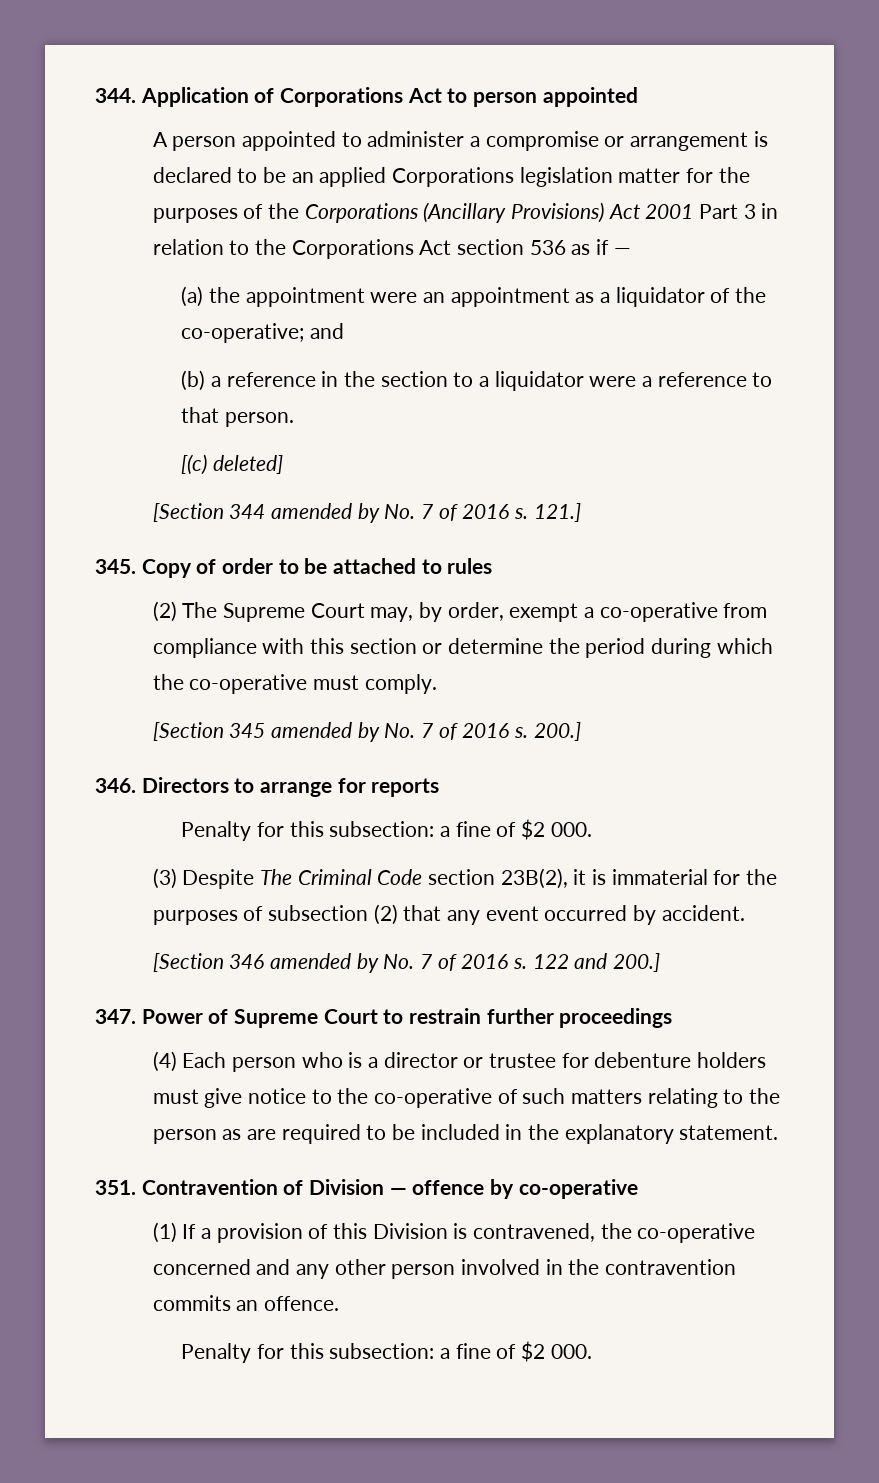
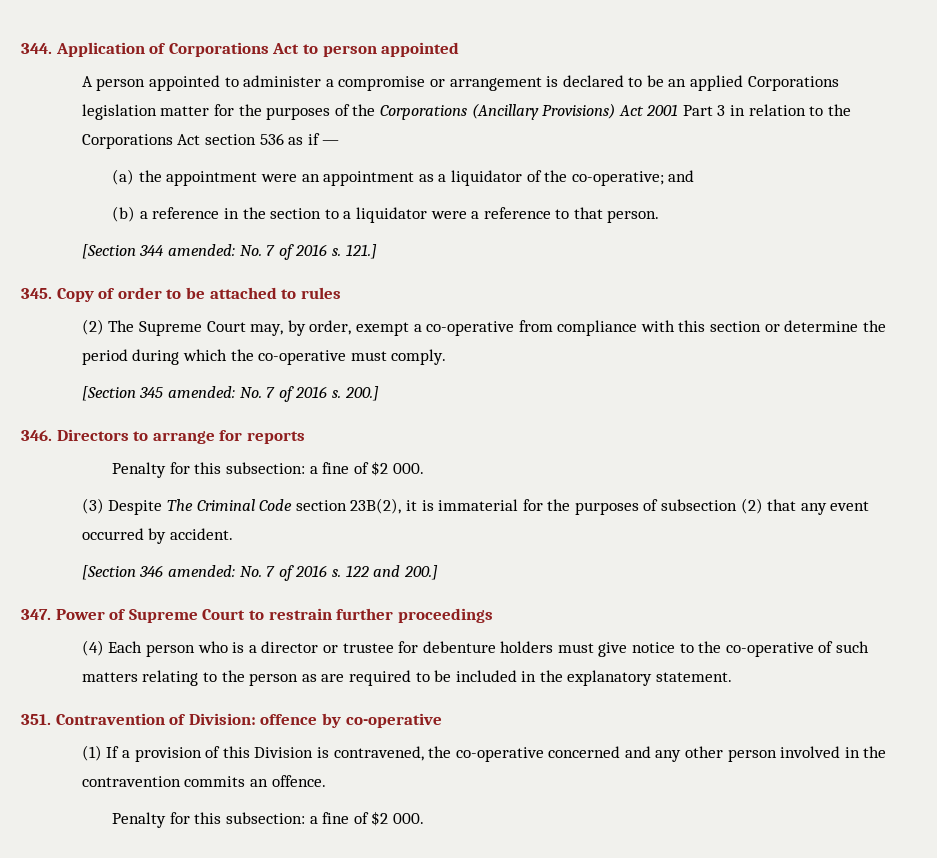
- [(c) deleted]
- [Section 344 amended by No. 7 of 2016 s.
+ [Section 344 amended: No. 7 of 2016 s.
- [Section 345 amended by No. 7 of 2016 s.
+ [Section 345 amended: No. 7 of 2016 s.
- [Section 346 amended by No. 7 of 2016 s.
+ [Section 346 amended: No. 7 of 2016 s.
- 351. Contravention of Division — offence by co-operative
+ 351. Contravention of Division: offence by co-operative

